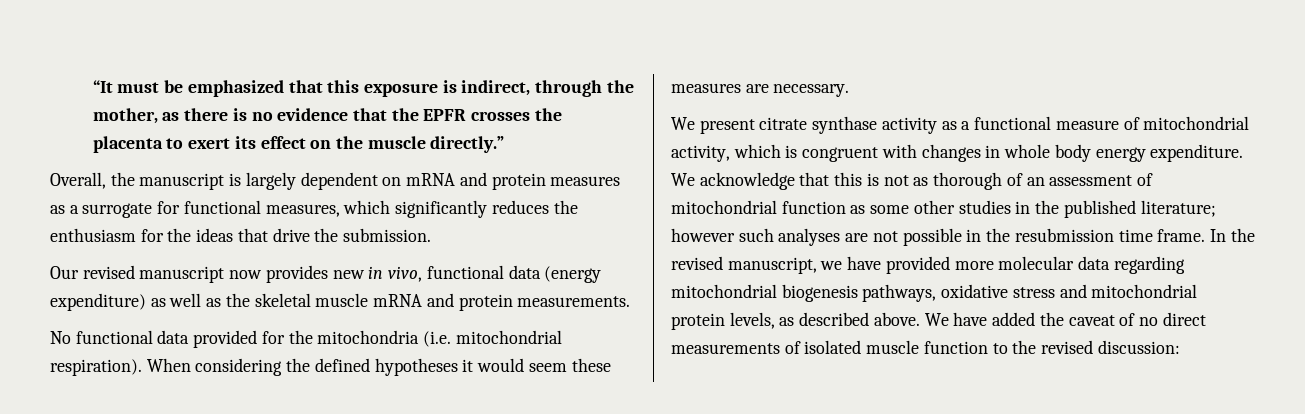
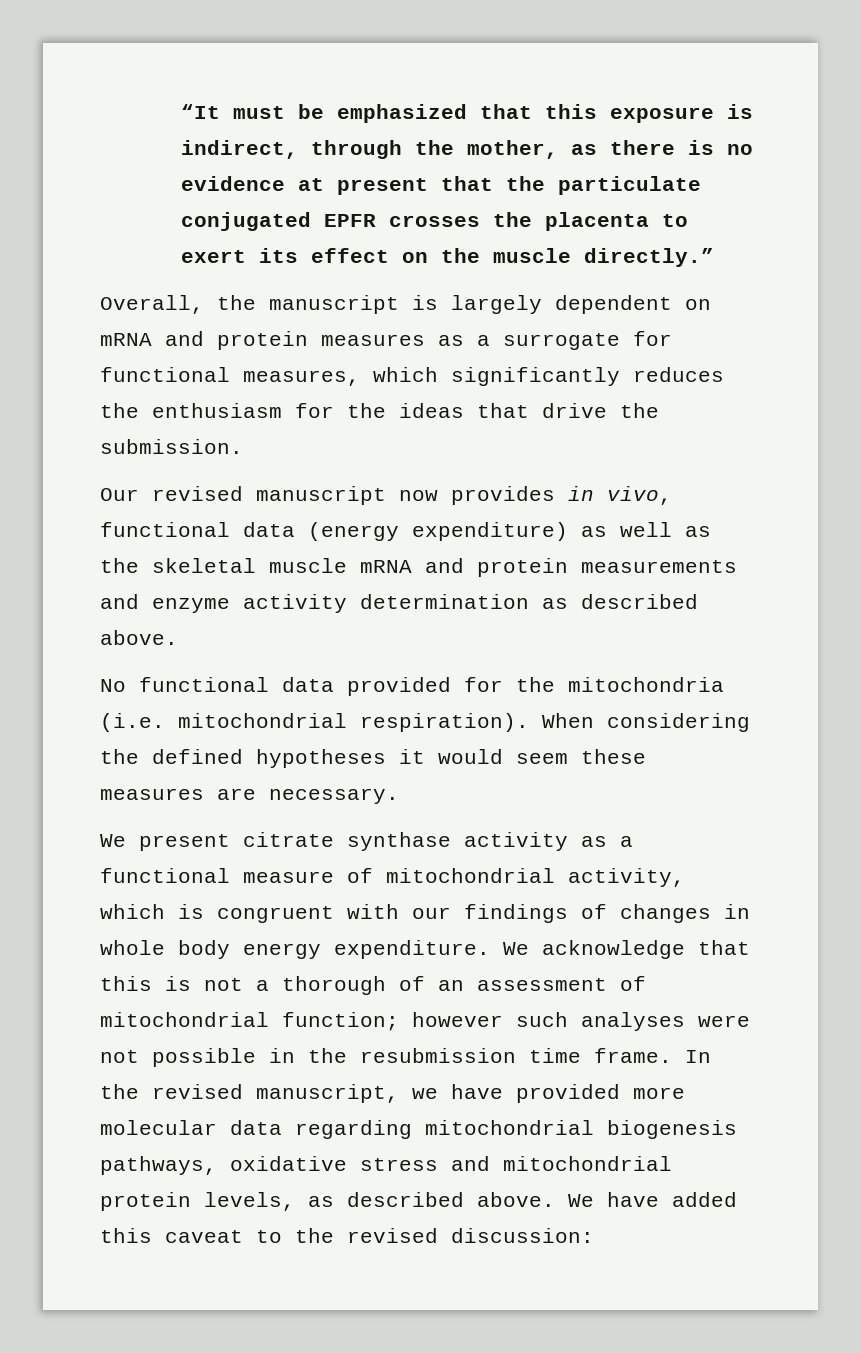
- “It must be emphasized that this exposure is indirect, through the mother, as there is no evidence that the EPFR crosses the placenta to exert its effect on the muscle directly.”
+ “It must be emphasized that this exposure is indirect, through the mother, as there is no evidence at present that the particulate conjugated EPFR crosses the placenta to exert its effect on the muscle directly.”
- Our revised manuscript now provides new in vivo, functional data (energy expenditure) as well as the skeletal muscle mRNA and protein measurements.
+ Our revised manuscript now provides in vivo, functional data (energy expenditure) as well as the skeletal muscle mRNA and protein measurements and enzyme activity determination as described above.
- We present citrate synthase activity as a functional measure of mitochondrial activity, which is congruent with changes in whole body energy expenditure.
+ We present citrate synthase activity as a functional measure of mitochondrial activity, which is congruent with our findings of changes in whole body energy expenditure.
- We acknowledge that this is not as thorough of an assessment of mitochondrial function as some other studies in the published literature; however such analyses are not possible in the resubmission time frame.
+ We acknowledge that this is not a thorough of an assessment of mitochondrial function; however such analyses were not possible in the resubmission time frame.
- We have added the caveat of no direct measurements of isolated muscle function to the revised discussion:
+ We have added this caveat to the revised discussion:

